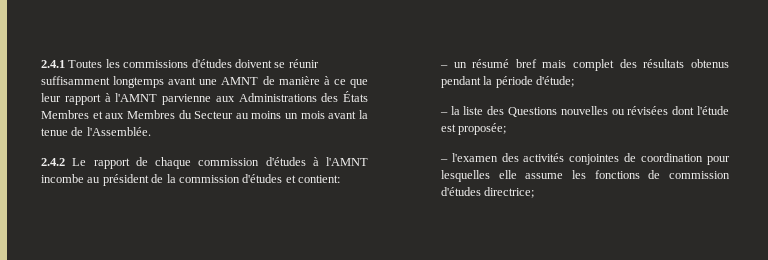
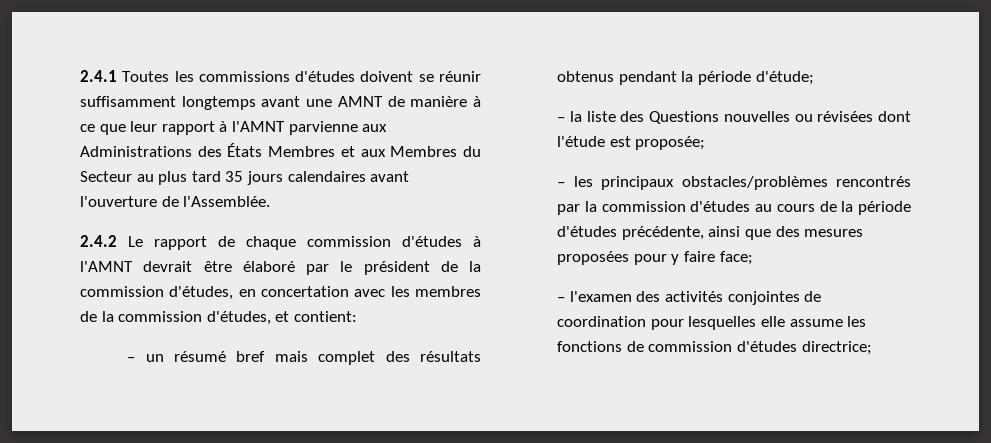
- 2.4.1 Toutes les commissions d'études doivent se réunir suffisamment longtemps avant une AMNT de manière à ce que leur rapport à l'AMNT parvienne aux Administrations des États Membres et aux Membres du Secteur au moins un mois avant la tenue de l'Assemblée.
+ 2.4.1 Toutes les commissions d'études doivent se réunir suffisamment longtemps avant une AMNT de manière à ce que leur rapport à l'AMNT parvienne aux Administrations des États Membres et aux Membres du Secteur au plus tard 35 jours calendaires avant l'ouverture de l'Assemblée.
- 2.4.2 Le rapport de chaque commission d'études à l'AMNT incombe au président de la commission d'études et contient:
+ 2.4.2 Le rapport de chaque commission d'études à l'AMNT devrait être élaboré par le président de la commission d'études, en concertation avec les membres de la commission d'études, et contient:
+ – les principaux obstacles/problèmes rencontrés par la commission d'études au cours de la période d'études précédente, ainsi que des mesures proposées pour y faire face;

